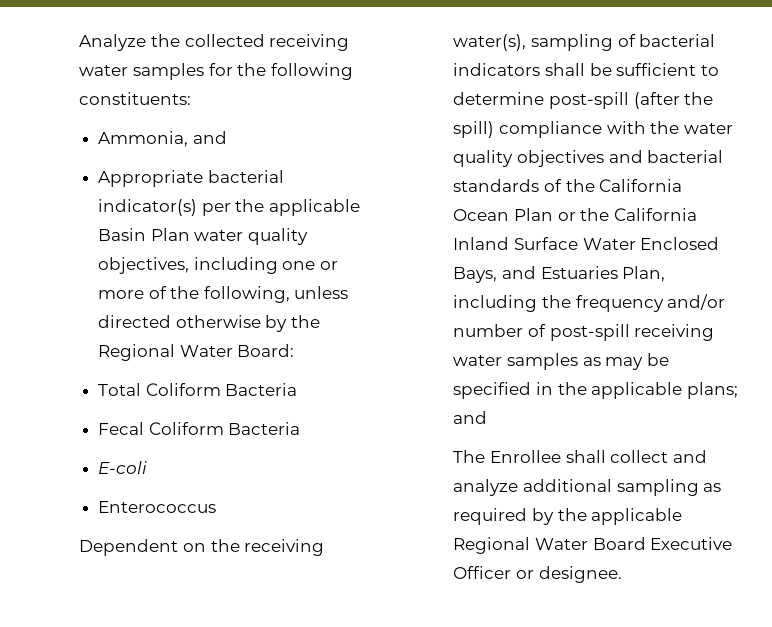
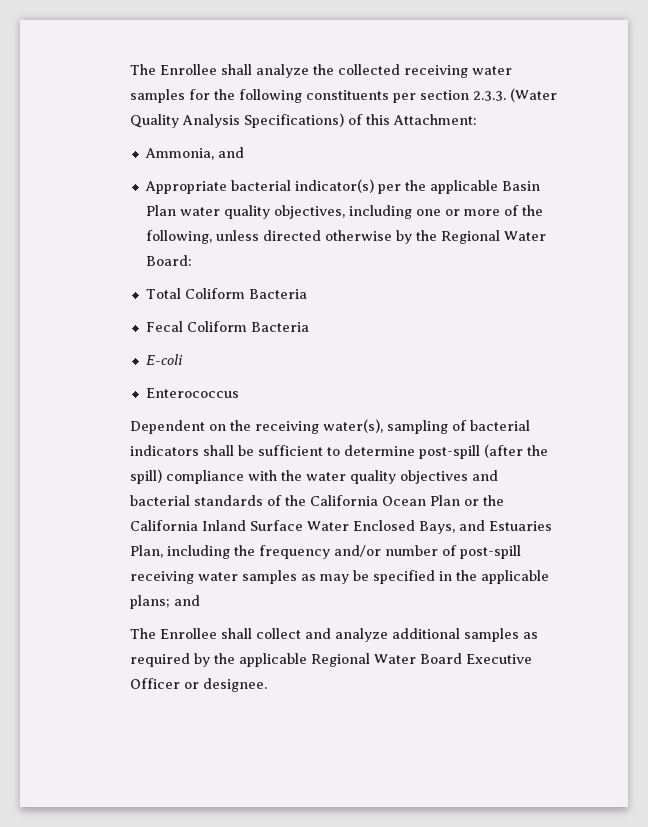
- Analyze the collected receiving water samples for the following constituents:
+ The Enrollee shall analyze the collected receiving water samples for the following constituents per section 2.3.3. (Water Quality Analysis Specifications) of this Attachment:
- The Enrollee shall collect and analyze additional sampling as required by the applicable Regional Water Board Executive Officer or designee.
+ The Enrollee shall collect and analyze additional samples as required by the applicable Regional Water Board Executive Officer or designee.

